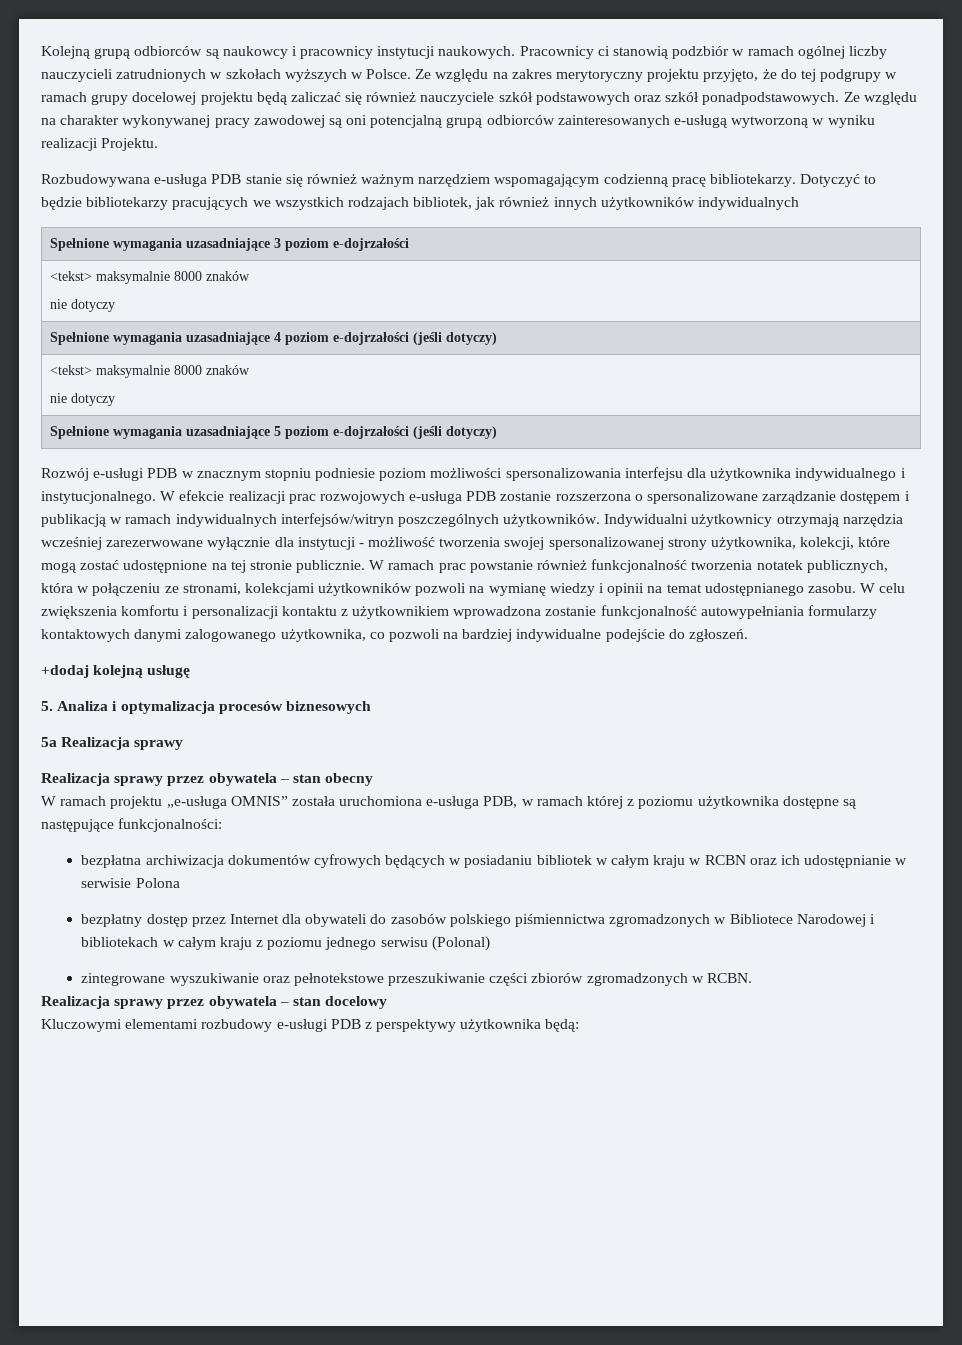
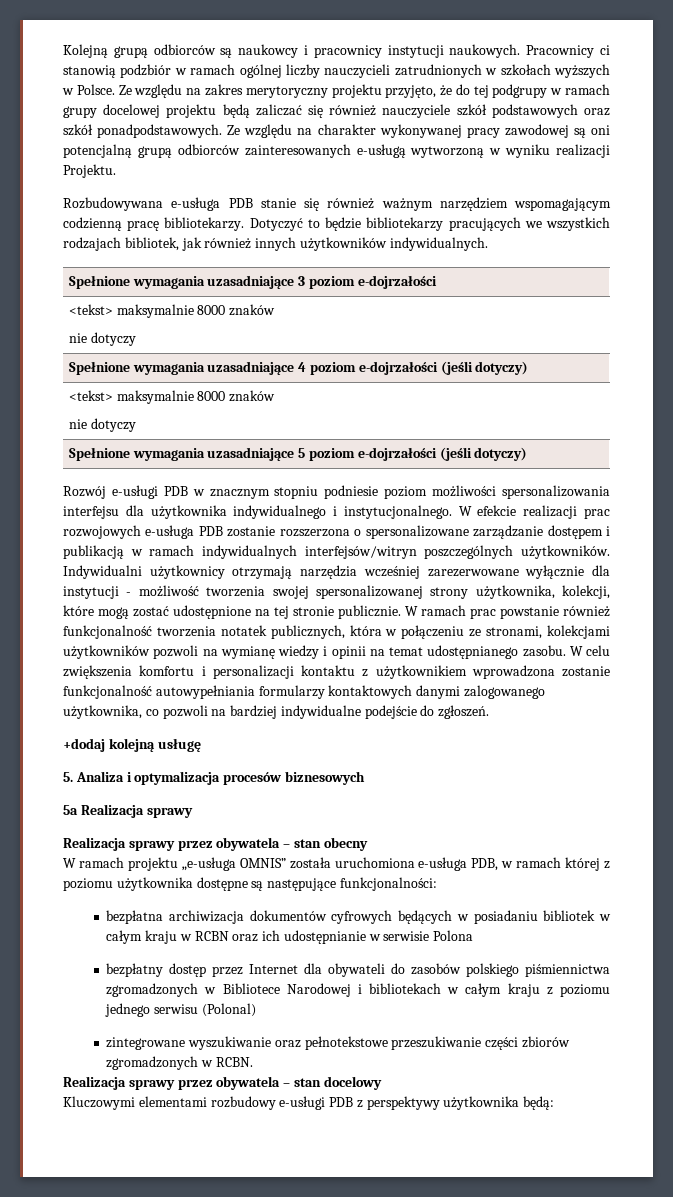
- Dotyczyć to będzie bibliotekarzy pracujących we wszystkich rodzajach bibliotek, jak również innych użytkowników indywidualnych
+ Dotyczyć to będzie bibliotekarzy pracujących we wszystkich rodzajach bibliotek, jak również innych użytkowników indywidualnych.

